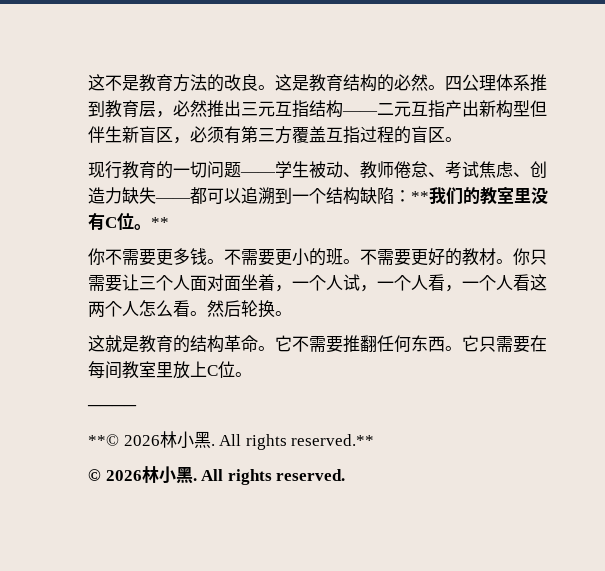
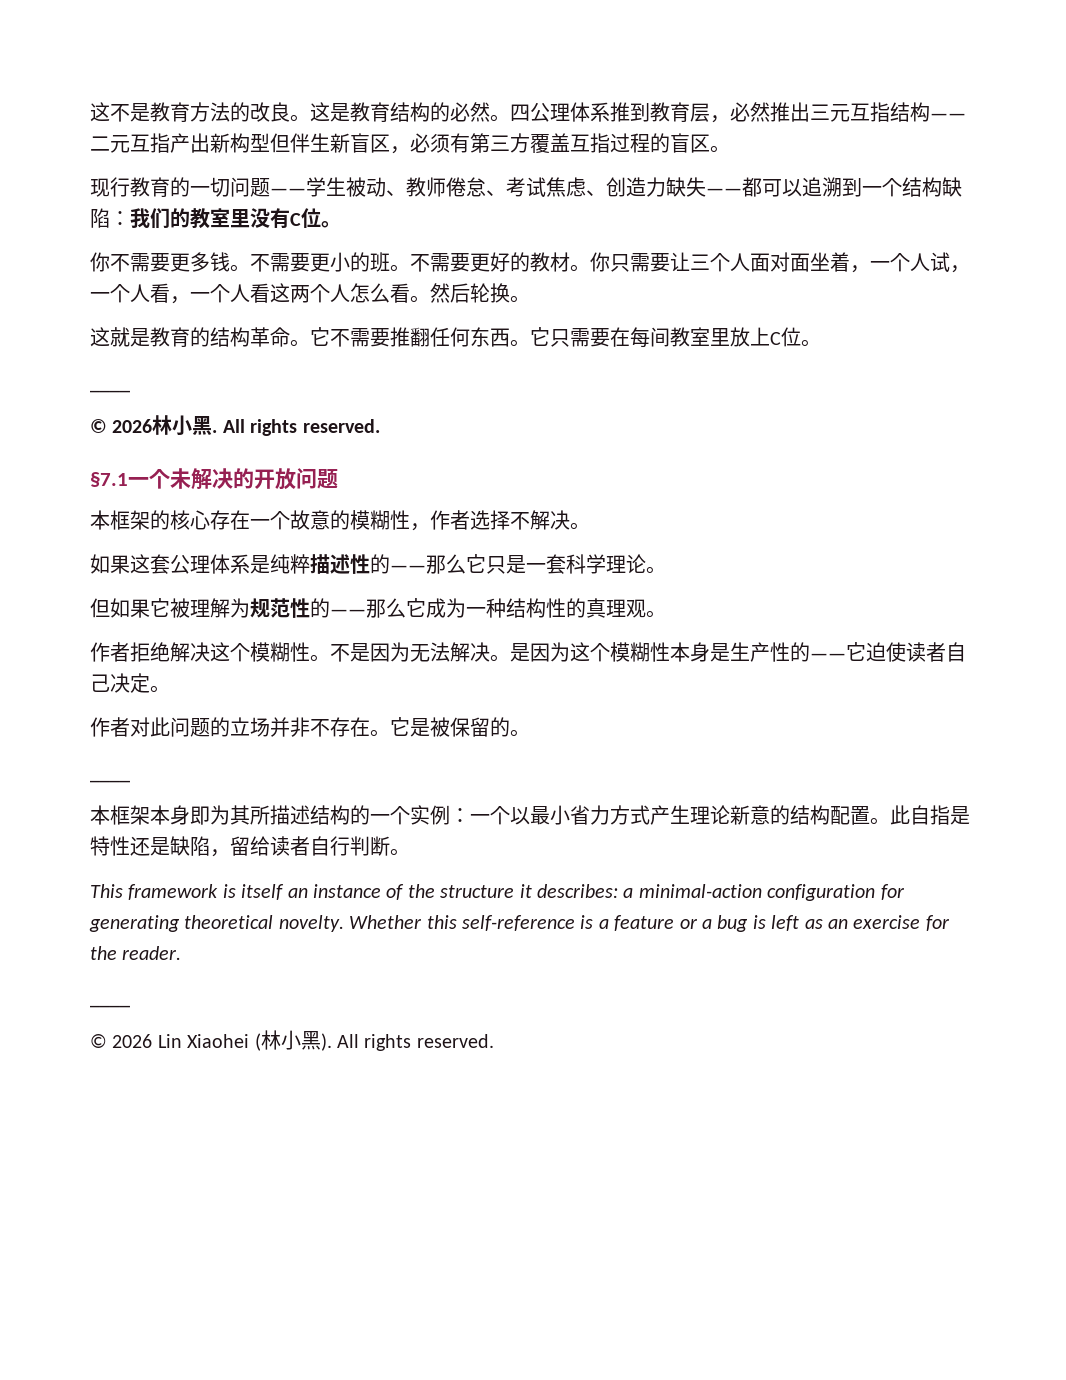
- 现行教育的一切问题——学生被动、教师倦怠、考试焦虑、创造力缺失——都可以追溯到一个结构缺陷：**我们的教室里没有C位。**
+ 现行教育的一切问题——学生被动、教师倦怠、考试焦虑、创造力缺失——都可以追溯到一个结构缺陷：我们的教室里没有C位。
  它只需要在每间教室里放上C位。
- ────
- **© 2026林小黑. All rights reserved.**
+ ____
+ §7.1一个未解决的开放问题
+ 本框架的核心存在一个故意的模糊性，作者选择不解决。
+ 如果这套公理体系是纯粹描述性的——那么它只是一套科学理论。
+ 但如果它被理解为规范性的——那么它成为一种结构性的真理观。
+ 作者拒绝解决这个模糊性。不是因为无法解决。是因为这个模糊性本身是生产性的——它迫使读者自己决定。
+ 作者对此问题的立场并非不存在。它是被保留的。
+ ____
+ 本框架本身即为其所描述结构的一个实例：一个以最小省力方式产生理论新意的结构配置。此自指是特性还是缺陷，留给读者自行判断。
+ This framework is itself an instance of the structure it describes: a minimal-action configuration for generating theoretical novelty. Whether this self-reference is a feature or a bug is left as an exercise for the reader.
+ ____
+ © 2026 Lin Xiaohei (林小黑). All rights reserved.

